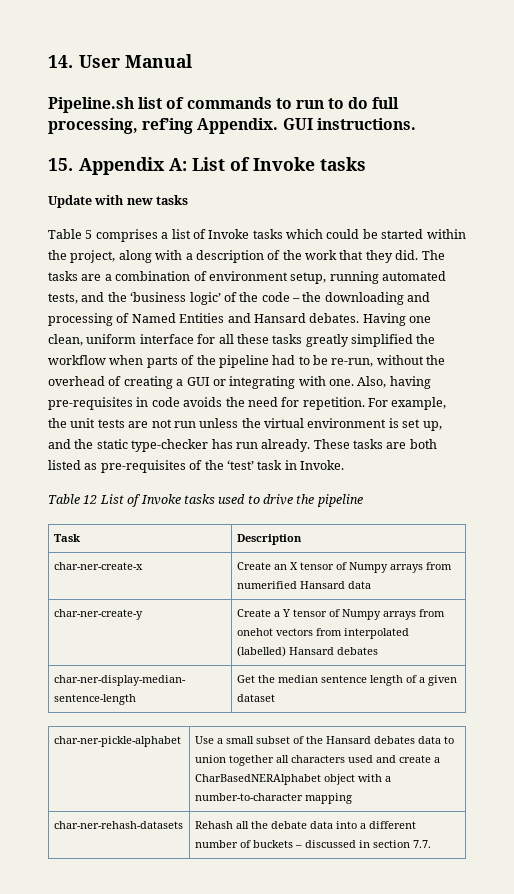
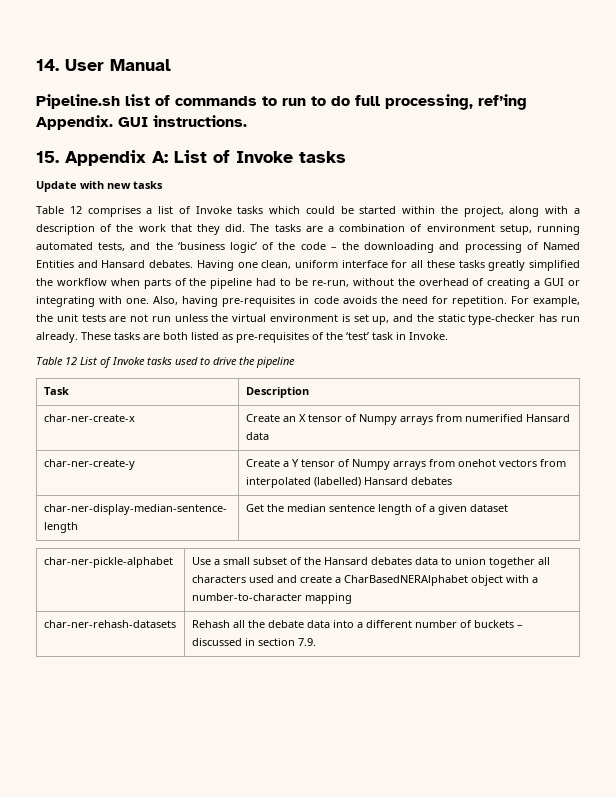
- Table 5 comprises a list of Invoke tasks which could be started within the project, along with a description of the work that they did.
+ Table 12 comprises a list of Invoke tasks which could be started within the project, along with a description of the work that they did.
- char-ner-rehash-datasets | Rehash all the debate data into a different number of buckets – discussed in section 7.7.
+ char-ner-rehash-datasets | Rehash all the debate data into a different number of buckets – discussed in section 7.9.

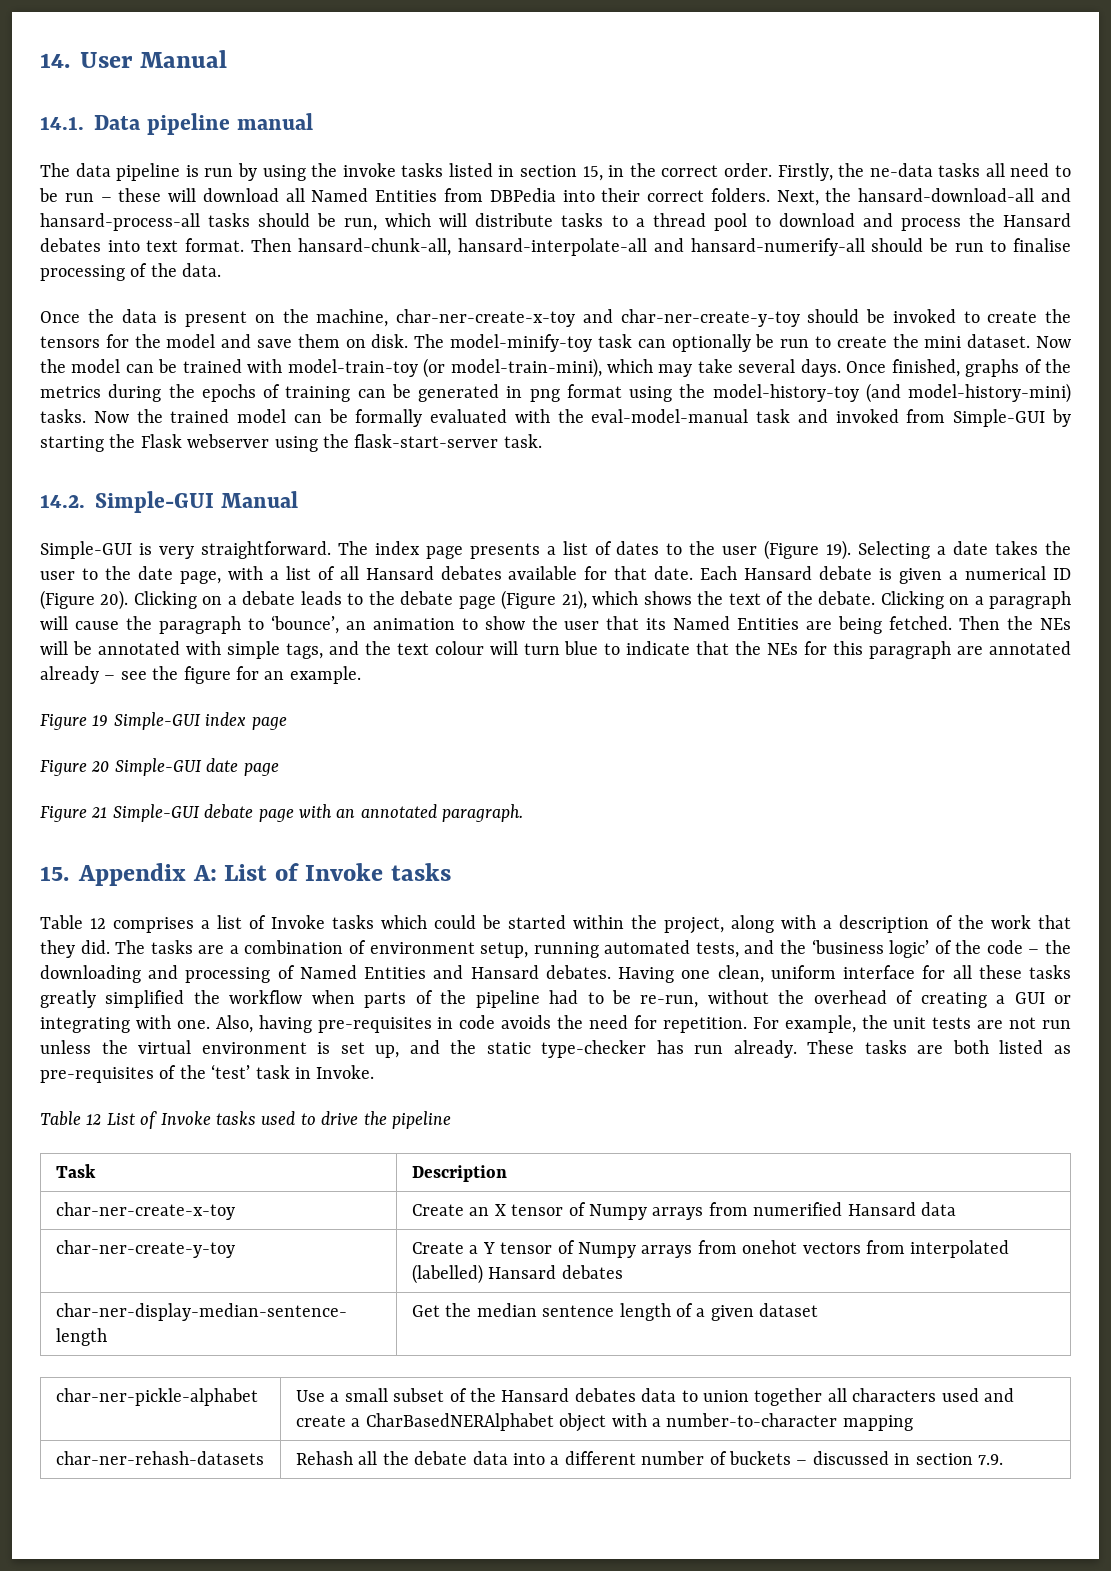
- Pipeline.sh list of commands to run to do full processing, ref’ing Appendix. GUI instructions.
+ 14.1. Data pipeline manual
+ The data pipeline is run by using the invoke tasks listed in section 15, in the correct order. Firstly, the ne-data tasks all need to be run – these will download all Named Entities from DBPedia into their correct folders. Next, the hansard-download-all and hansard-process-all tasks should be run, which will distribute tasks to a thread pool to download and process the Hansard debates into text format. Then hansard-chunk-all, hansard-interpolate-all and hansard-numerify-all should be run to finalise processing of the data.
+ Once the data is present on the machine, char-ner-create-x-toy and char-ner-create-y-toy should be invoked to create the tensors for the model and save them on disk. The model-minify-toy task can optionally be run to create the mini dataset. Now the model can be trained with model-train-toy (or model-train-mini), which may take several days. Once finished, graphs of the metrics during the epochs of training can be generated in png format using the model-history-toy (and model-history-mini) tasks. Now the trained model can be formally evaluated with the eval-model-manual task and invoked from Simple-GUI by starting the Flask webserver using the flask-start-server task.
+ 14.2. Simple-GUI Manual
+ Simple-GUI is very straightforward. The index page presents a list of dates to the user (Figure 19). Selecting a date takes the user to the date page, with a list of all Hansard debates available for that date. Each Hansard debate is given a numerical ID (Figure 20). Clicking on a debate leads to the debate page (Figure 21), which shows the text of the debate. Clicking on a paragraph will cause the paragraph to ‘bounce’, an animation to show the user that its Named Entities are being fetched. Then the NEs will be annotated with simple tags, and the text colour will turn blue to indicate that the NEs for this paragraph are annotated already – see the figure for an example.
+ Figure 19 Simple-GUI index page
+ Figure 20 Simple-GUI date page
+ Figure 21 Simple-GUI debate page with an annotated paragraph.
- Update with new tasks
- char-ner-create-x | Create an X tensor of Numpy arrays from numerified Hansard data
+ char-ner-create-x-toy | Create an X tensor of Numpy arrays from numerified Hansard data
- char-ner-create-y | Create a Y tensor of Numpy arrays from onehot vectors from interpolated (labelled) Hansard debates
+ char-ner-create-y-toy | Create a Y tensor of Numpy arrays from onehot vectors from interpolated (labelled) Hansard debates

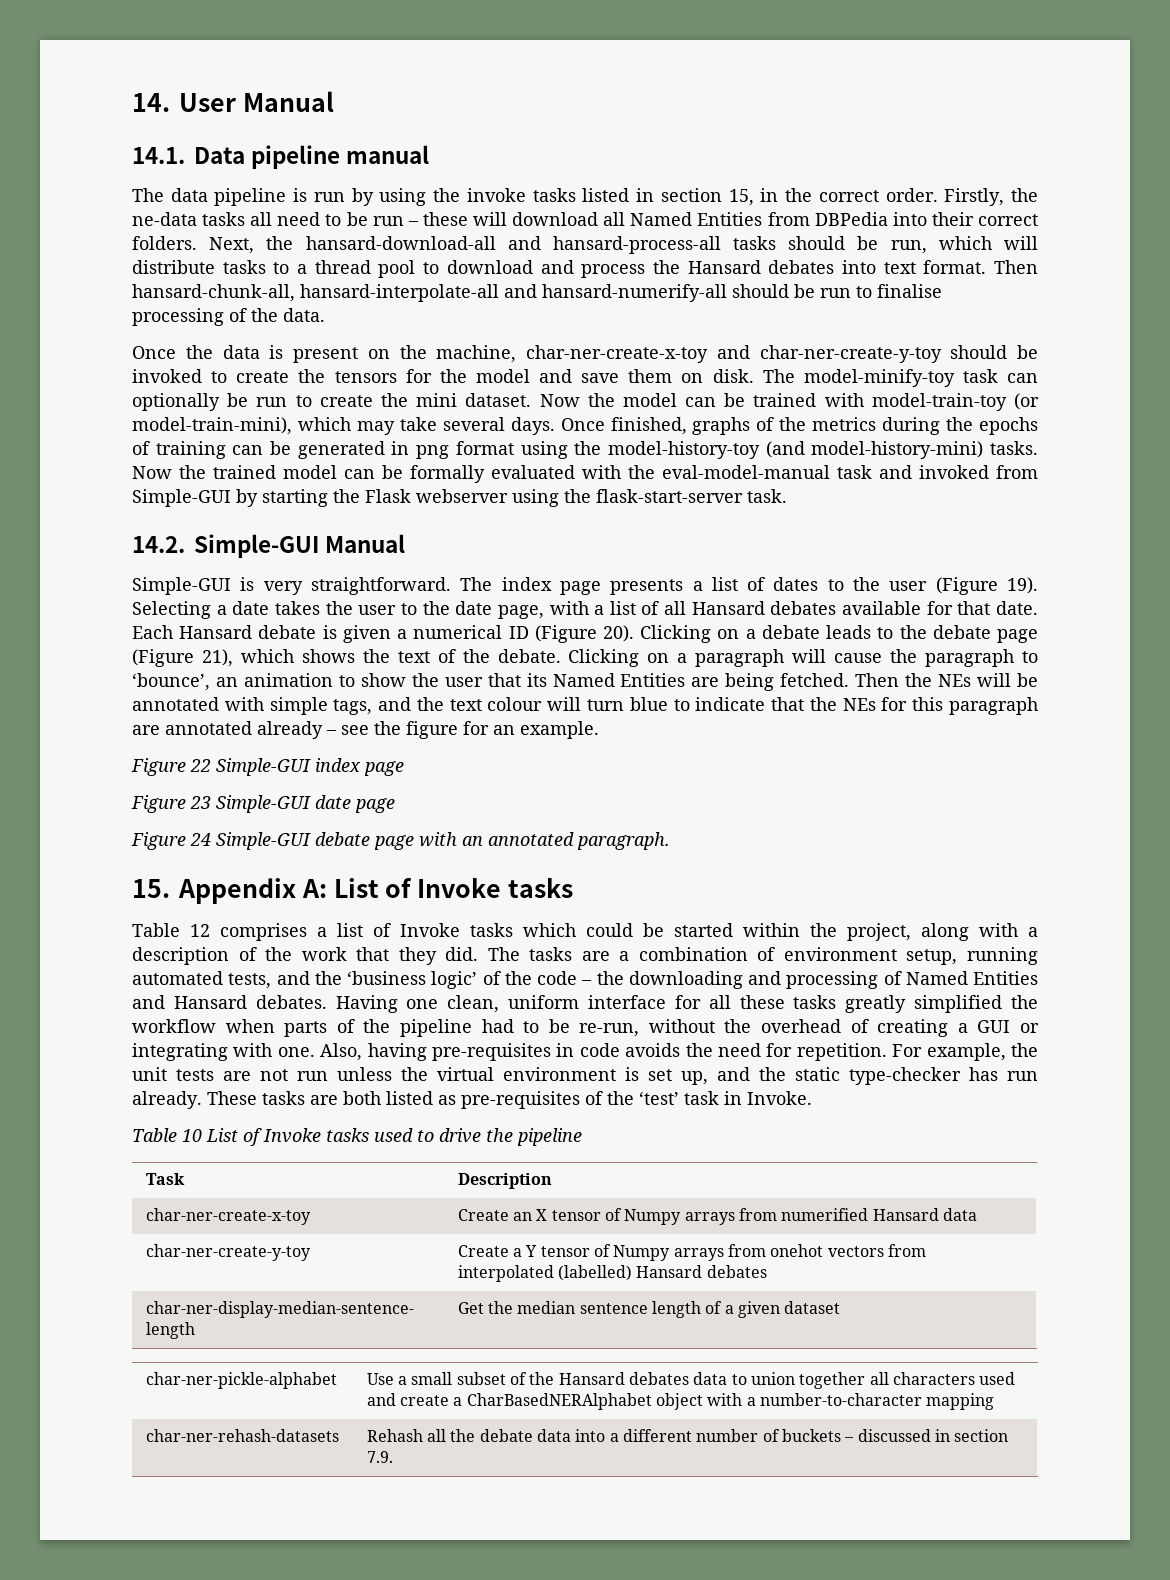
- Figure 19 Simple-GUI index page
+ Figure 22 Simple-GUI index page
- Figure 20 Simple-GUI date page
+ Figure 23 Simple-GUI date page
- Figure 21 Simple-GUI debate page with an annotated paragraph.
+ Figure 24 Simple-GUI debate page with an annotated paragraph.
- Table 12 List of Invoke tasks used to drive the pipeline
+ Table 10 List of Invoke tasks used to drive the pipeline

